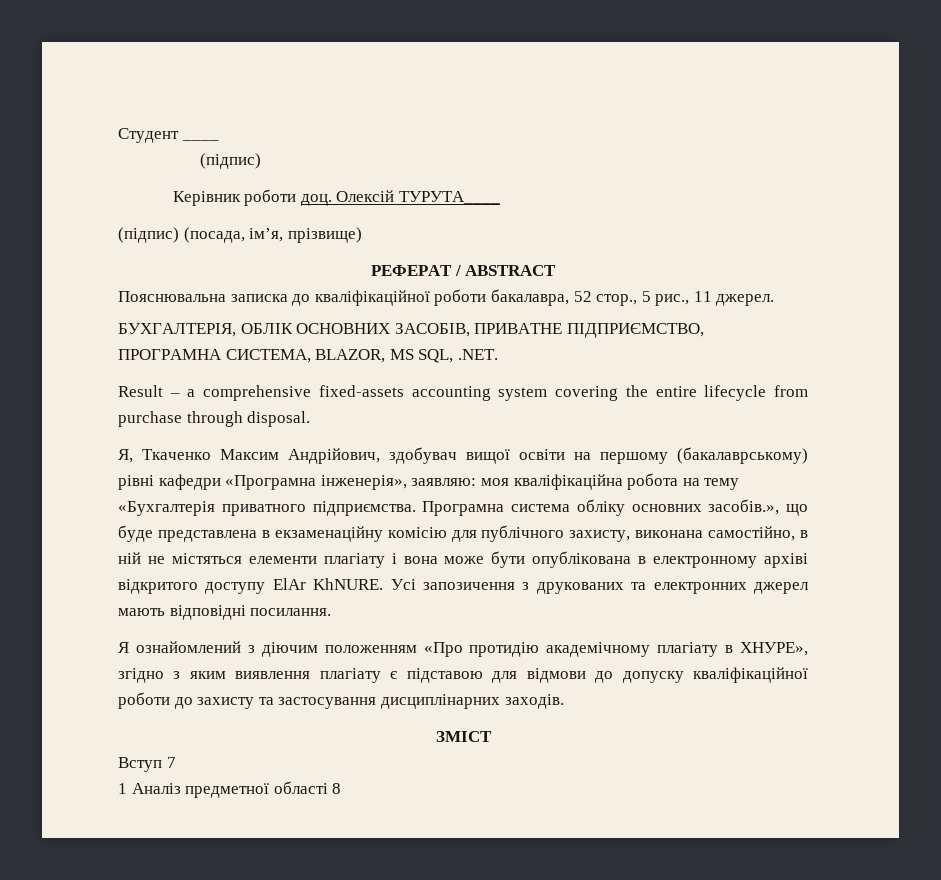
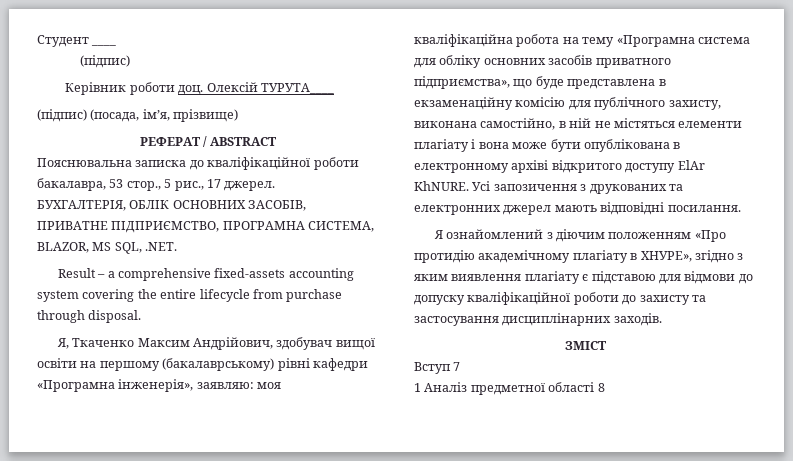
- Пояснювальна записка до кваліфікаційної роботи бакалавра, 52 стор., 5 рис., 11 джерел.
+ Пояснювальна записка до кваліфікаційної роботи бакалавра, 53 стор., 5 рис., 17 джерел.
- Я, Ткаченко Максим Андрійович, здобувач вищої освіти на першому (бакалаврському) рівні кафедри «Програмна інженерія», заявляю: моя кваліфікаційна робота на тему «Бухгалтерія приватного підприємства. Програмна система обліку основних засобів.», що буде представлена в екзаменаційну комісію для публічного захисту, виконана самостійно, в ній не містяться елементи плагіату і вона може бути опублікована в електронному архіві відкритого доступу ElAr KhNURE.
+ Я, Ткаченко Максим Андрійович, здобувач вищої освіти на першому (бакалаврському) рівні кафедри «Програмна інженерія», заявляю: моя кваліфікаційна робота на тему «Програмна система для обліку основних засобів приватного підприємства», що буде представлена в екзаменаційну комісію для публічного захисту, виконана самостійно, в ній не містяться елементи плагіату і вона може бути опублікована в електронному архіві відкритого доступу ElAr KhNURE.

